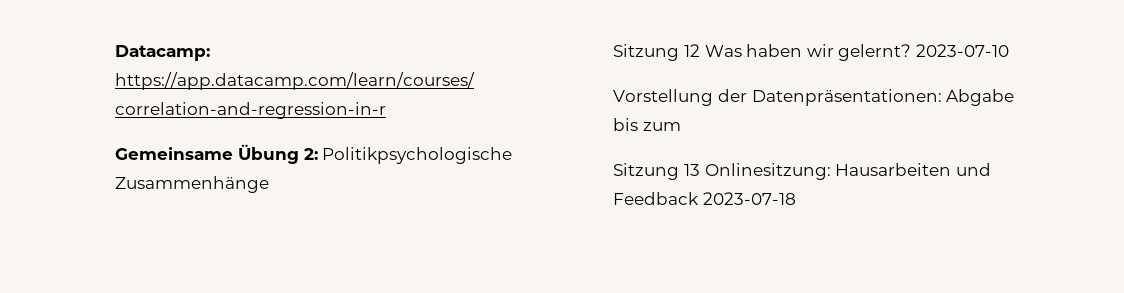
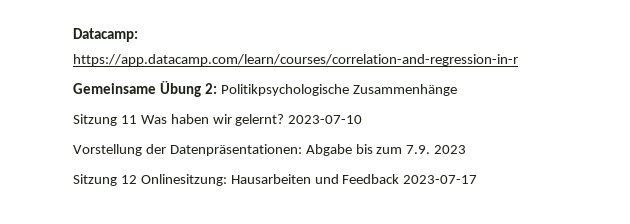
- Sitzung 12 Was haben wir gelernt?
+ Sitzung 11 Was haben wir gelernt?
- Vorstellung der Datenpräsentationen: Abgabe bis zum
- Sitzung 13 Onlinesitzung: Hausarbeiten und Feedback 2023-07-18
+ Vorstellung der Datenpräsentationen: Abgabe bis zum 7.9. 2023
+ Sitzung 12 Onlinesitzung: Hausarbeiten und Feedback 2023-07-17

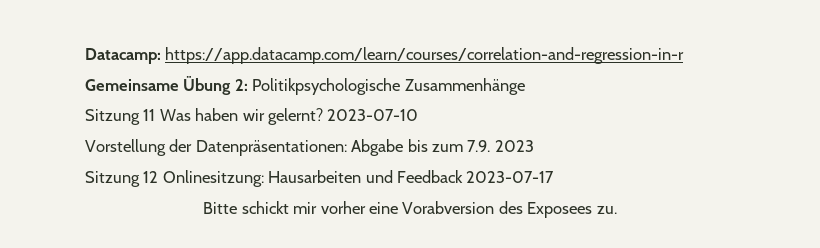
+ Bitte schickt mir vorher eine Vorabversion des Exposees zu.

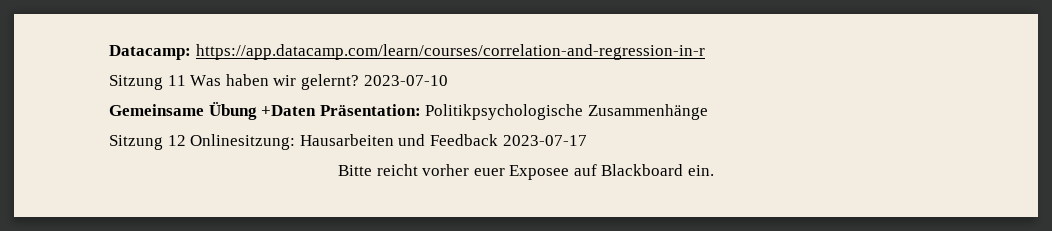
- Gemeinsame Übung 2: Politikpsychologische Zusammenhänge
- Vorstellung der Datenpräsentationen: Abgabe bis zum 7.9. 2023
+ Gemeinsame Übung +Daten Präsentation: Politikpsychologische Zusammenhänge
- Bitte schickt mir vorher eine Vorabversion des Exposees zu.
+ Bitte reicht vorher euer Exposee auf Blackboard ein.

